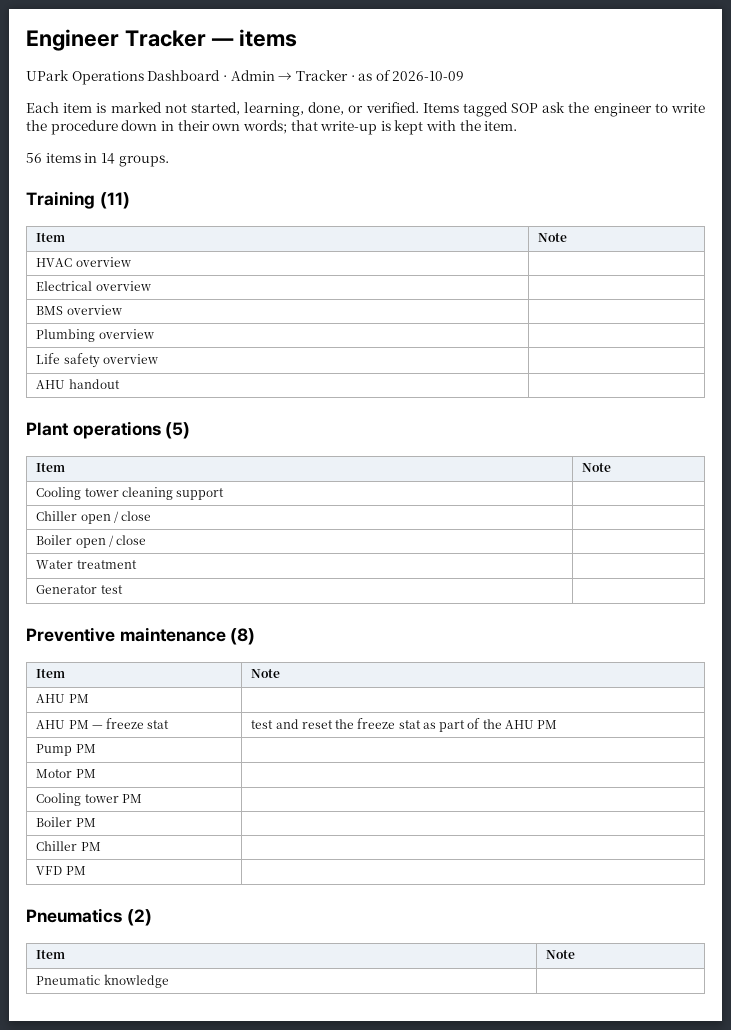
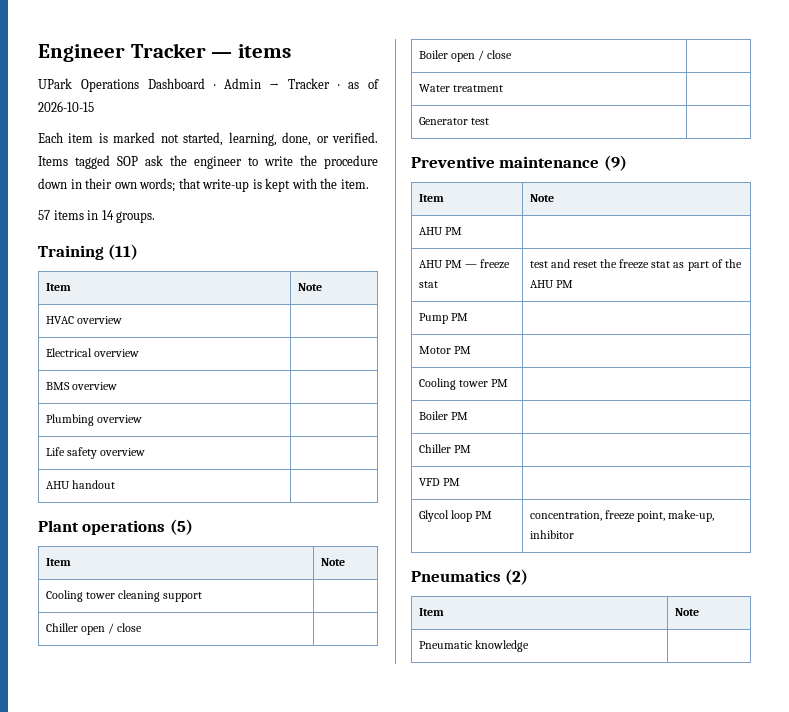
- UPark Operations Dashboard · Admin → Tracker · as of 2026-10-09
+ UPark Operations Dashboard · Admin → Tracker · as of 2026-10-15
- 56 items in 14 groups.
+ 57 items in 14 groups.
- Preventive maintenance (8)
+ Preventive maintenance (9)
+ Glycol loop PM | concentration, freeze point, make-up, inhibitor

